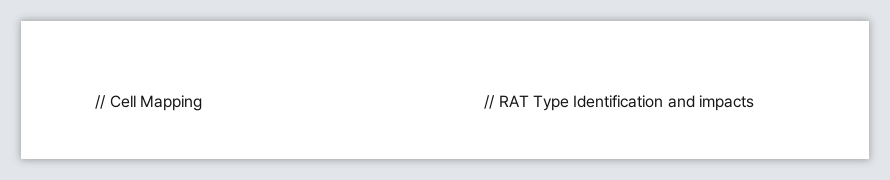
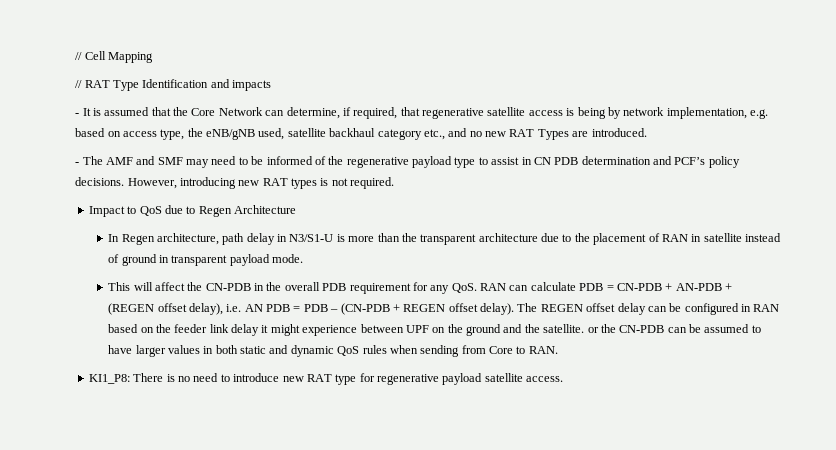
+ - It is assumed that the Core Network can determine, if required, that regenerative satellite access is being by network implementation, e.g. based on access type, the eNB/gNB used, satellite backhaul category etc., and no new RAT Types are introduced.
+ - The AMF and SMF may need to be informed of the regenerative payload type to assist in CN PDB determination and PCF’s policy decisions. However, introducing new RAT types is not required.
+ Impact to QoS due to Regen Architecture
+ In Regen architecture, path delay in N3/S1-U is more than the transparent architecture due to the placement of RAN in satellite instead of ground in transparent payload mode.
+ This will affect the CN-PDB in the overall PDB requirement for any QoS. RAN can calculate PDB = CN-PDB + AN-PDB + (REGEN offset delay), i.e. AN PDB = PDB – (CN-PDB + REGEN offset delay). The REGEN offset delay can be configured in RAN based on the feeder link delay it might experience between UPF on the ground and the satellite. or the CN-PDB can be assumed to have larger values in both static and dynamic QoS rules when sending from Core to RAN.
+ KI1_P8: There is no need to introduce new RAT type for regenerative payload satellite access.

